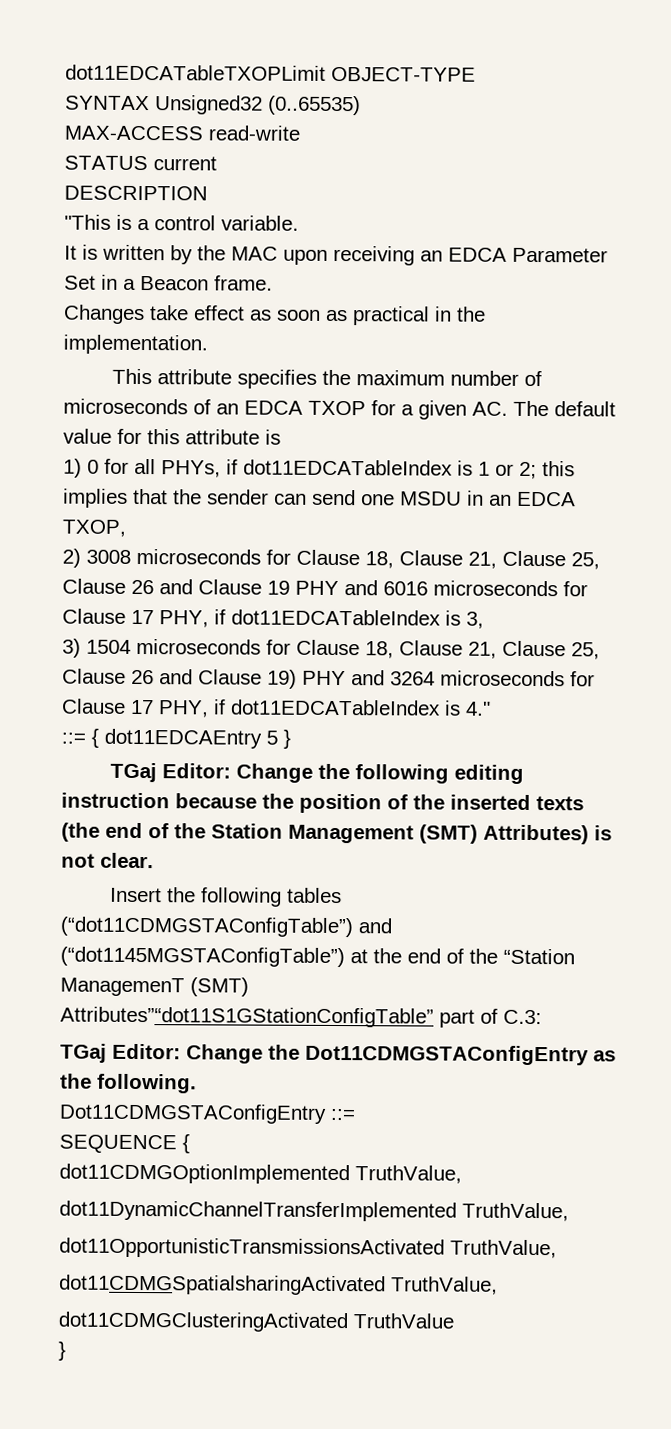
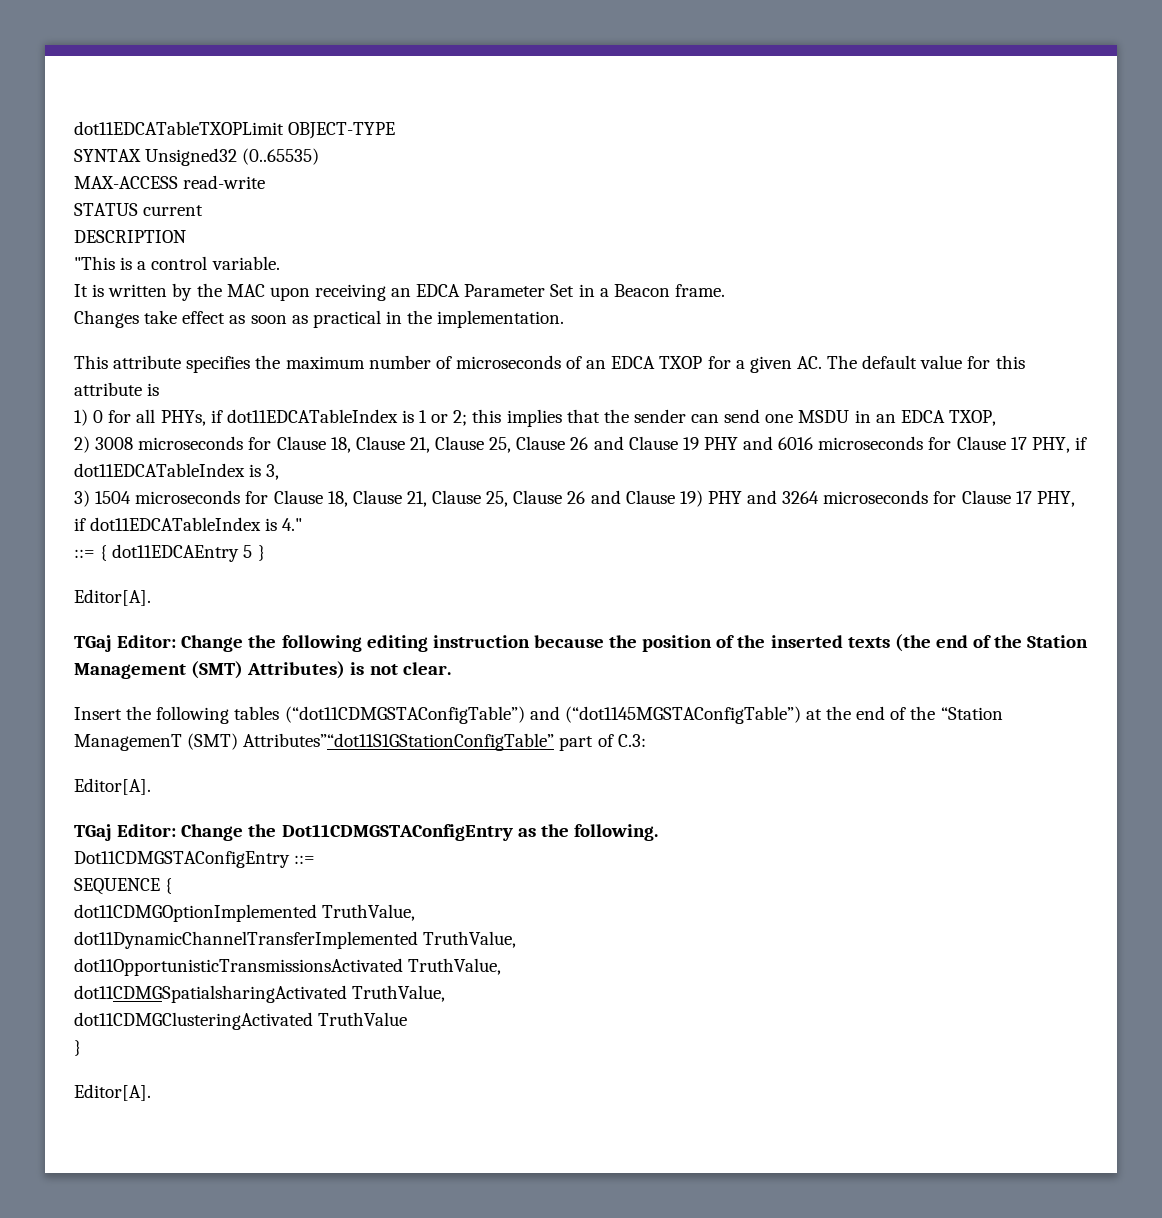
  ::= { dot11EDCAEntry 5 }
+ Editor[A].
  Insert the following tables (“dot11CDMGSTAConfigTable”) and (“dot1145MGSTAConfigTable”) at the end of the “Station ManagemenT (SMT) Attributes”“dot11S1GStationConfigTable” part of C.3:
+ Editor[A].
  dot11CDMGClusteringActivated TruthValue
  }
+ Editor[A].

